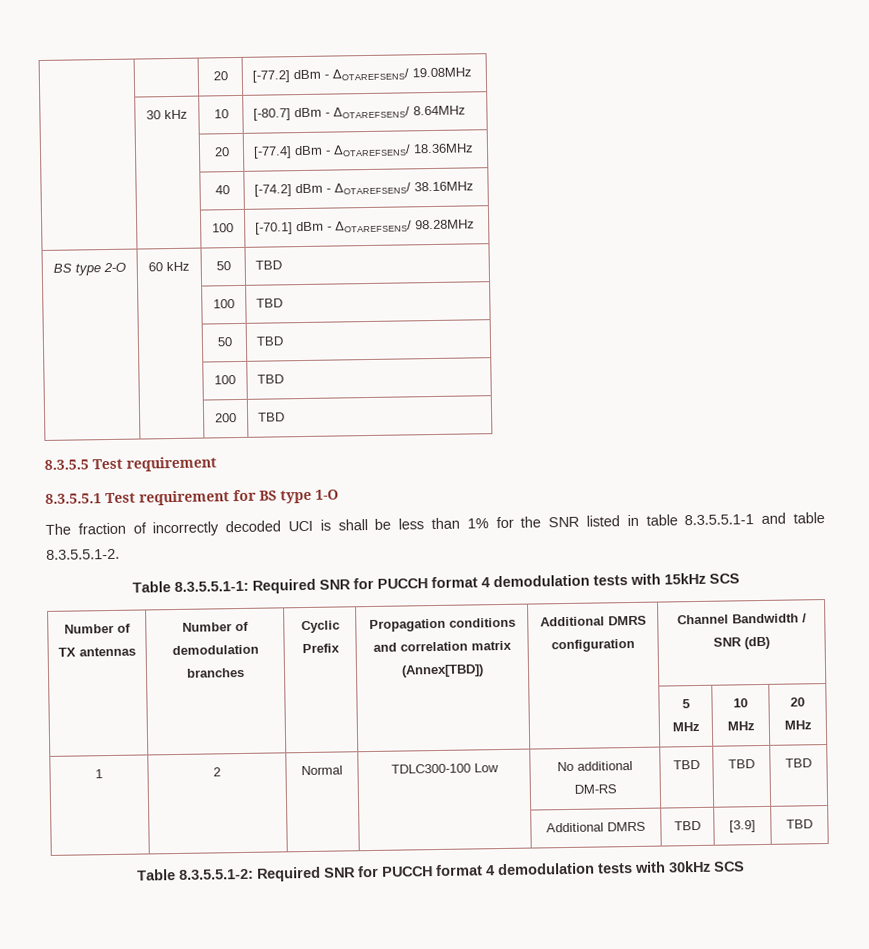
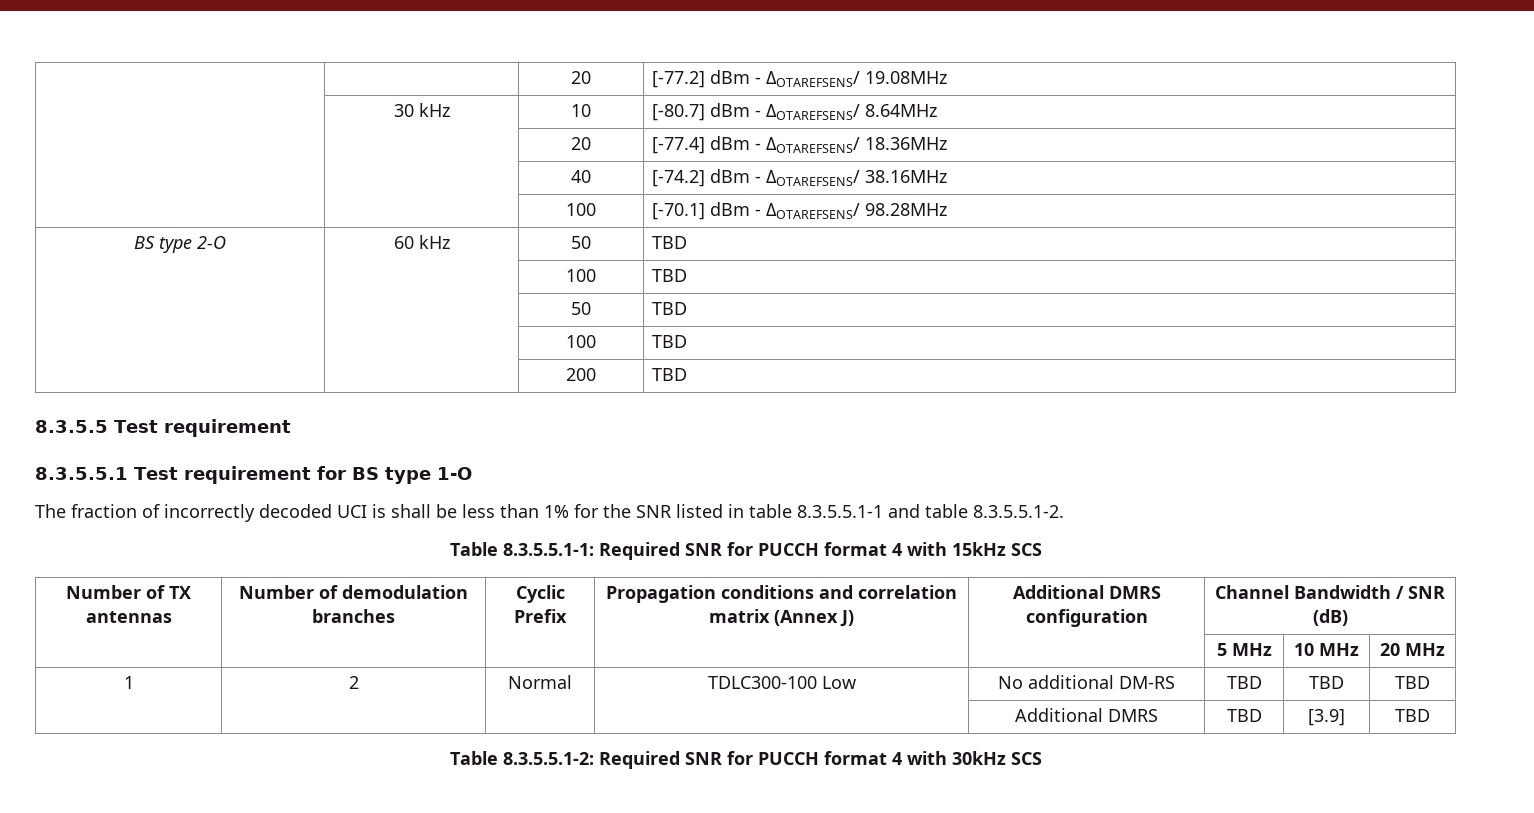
- Table 8.3.5.5.1-1: Required SNR for PUCCH format 4 demodulation tests with 15kHz SCS
+ Table 8.3.5.5.1-1: Required SNR for PUCCH format 4 with 15kHz SCS
- Number of TX antennas | Number of demodulation branches | Cyclic Prefix | Propagation conditions and correlation matrix (Annex[TBD]) | Additional DMRS configuration | Channel Bandwidth / SNR (dB)
+ Number of TX antennas | Number of demodulation branches | Cyclic Prefix | Propagation conditions and correlation matrix (Annex J) | Additional DMRS configuration | Channel Bandwidth / SNR (dB)
- Table 8.3.5.5.1-2: Required SNR for PUCCH format 4 demodulation tests with 30kHz SCS
+ Table 8.3.5.5.1-2: Required SNR for PUCCH format 4 with 30kHz SCS

